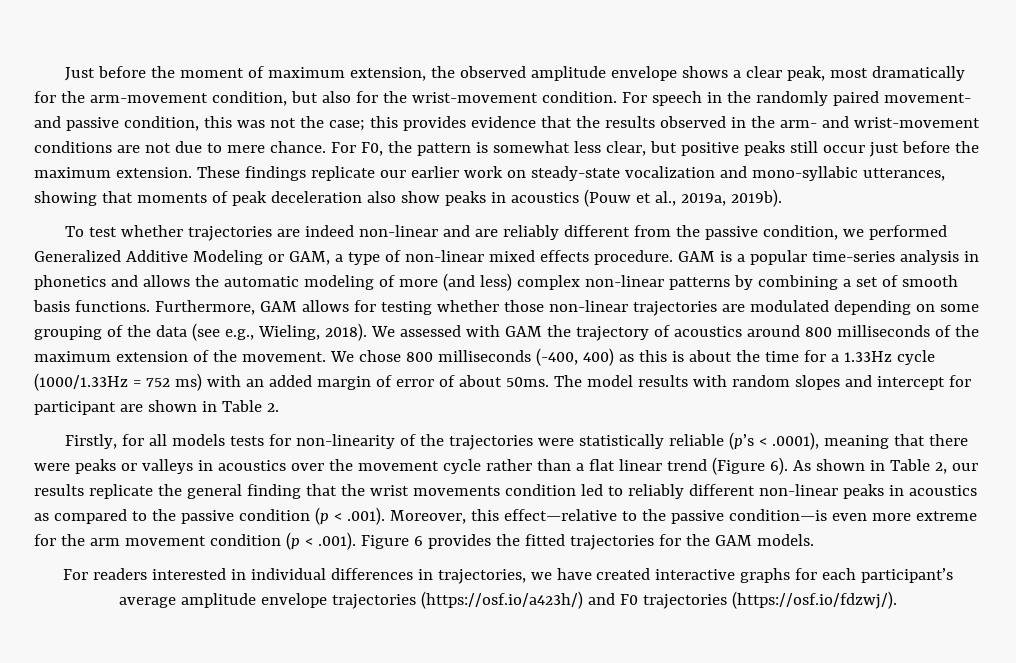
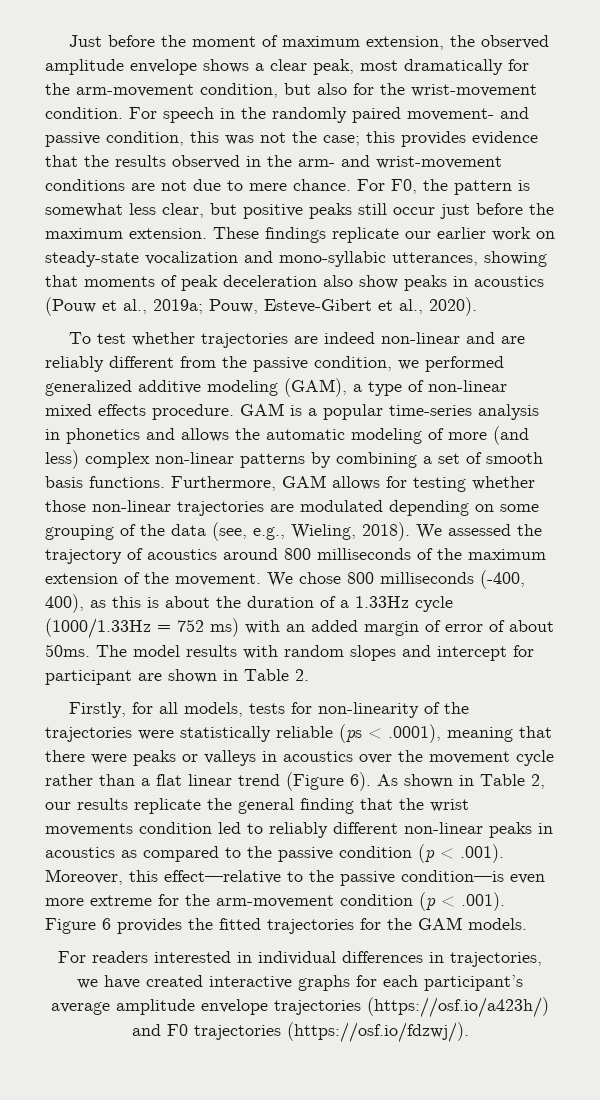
- These findings replicate our earlier work on steady-state vocalization and mono-syllabic utterances, showing that moments of peak deceleration also show peaks in acoustics (Pouw et al., 2019a, 2019b).
+ These findings replicate our earlier work on steady-state vocalization and mono-syllabic utterances, showing that moments of peak deceleration also show peaks in acoustics (Pouw et al., 2019a; Pouw, Esteve-Gibert et al., 2020).
- To test whether trajectories are indeed non-linear and are reliably different from the passive condition, we performed Generalized Additive Modeling or GAM, a type of non-linear mixed effects procedure.
+ To test whether trajectories are indeed non-linear and are reliably different from the passive condition, we performed generalized additive modeling (GAM), a type of non-linear mixed effects procedure.
- Furthermore, GAM allows for testing whether those non-linear trajectories are modulated depending on some grouping of the data (see e.g., Wieling, 2018).
+ Furthermore, GAM allows for testing whether those non-linear trajectories are modulated depending on some grouping of the data (see, e.g., Wieling, 2018).
- We assessed with GAM the trajectory of acoustics around 800 milliseconds of the maximum extension of the movement.
+ We assessed the trajectory of acoustics around 800 milliseconds of the maximum extension of the movement.
- We chose 800 milliseconds (-400, 400) as this is about the time for a 1.33Hz cycle (1000/1.33Hz = 752 ms) with an added margin of error of about 50ms.
+ We chose 800 milliseconds (-400, 400), as this is about the duration of a 1.33Hz cycle (1000/1.33Hz = 752 ms) with an added margin of error of about 50ms.
- Firstly, for all models tests for non-linearity of the trajectories were statistically reliable (p’s < .0001), meaning that there were peaks or valleys in acoustics over the movement cycle rather than a flat linear trend (Figure 6).
+ Firstly, for all models, tests for non-linearity of the trajectories were statistically reliable (ps < .0001), meaning that there were peaks or valleys in acoustics over the movement cycle rather than a flat linear trend (Figure 6).
- As shown in Table 2, our results replicate the general finding that the wrist movements condition led to reliably different non-linear peaks in acoustics as compared to the passive condition (p < .001). Moreover, this effect—relative to the passive condition—is even more extreme for the arm movement condition (p < .001). Figure 6 provides the fitted trajectories for the GAM models.
+ As shown in Table 2, our results replicate the general finding that the wrist movements condition led to reliably different non-linear peaks in acoustics as compared to the passive condition (p < .001). Moreover, this effect—relative to the passive condition—is even more extreme for the arm-movement condition (p < .001). Figure 6 provides the fitted trajectories for the GAM models.

